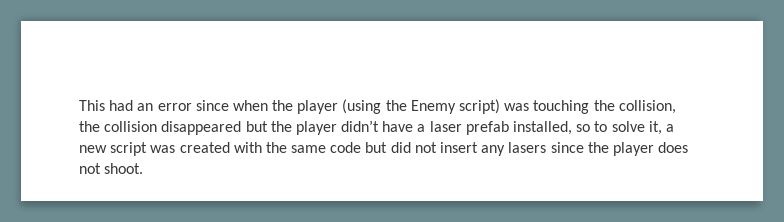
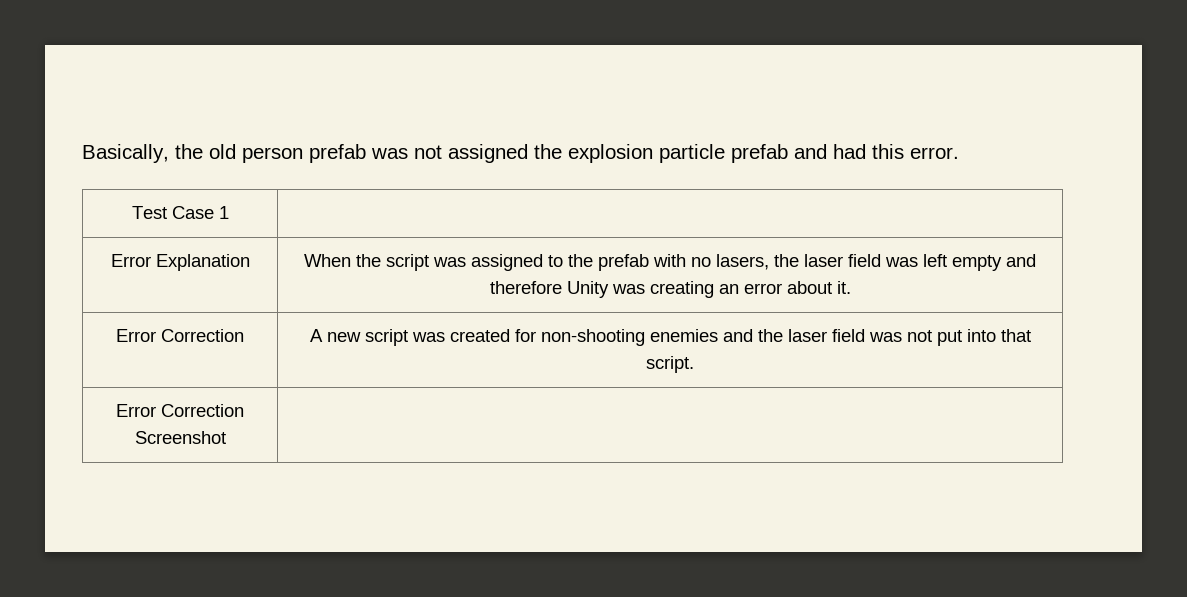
- This had an error since when the player (using the Enemy script) was touching the collision, the collision disappeared but the player didn’t have a laser prefab installed, so to solve it, a new script was created with the same code but did not insert any lasers since the player does not shoot.
+ Basically, the old person prefab was not assigned the explosion particle prefab and had this error.
+ Test Case 1 |
+ Error Explanation | When the script was assigned to the prefab with no lasers, the laser field was left empty and therefore Unity was creating an error about it.
+ Error Correction | A new script was created for non-shooting enemies and the laser field was not put into that script.
+ Error Correction Screenshot |

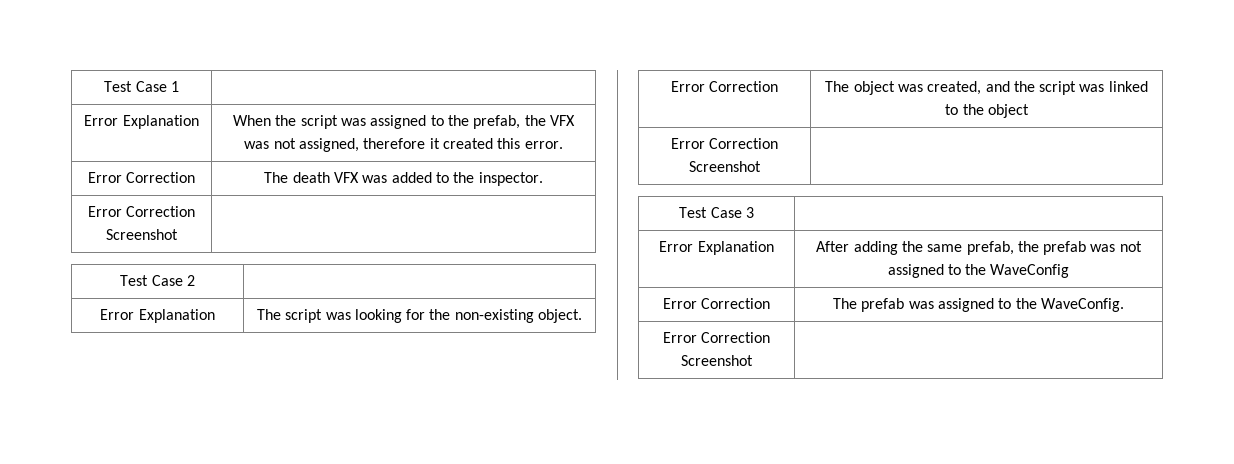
- Basically, the old person prefab was not assigned the explosion particle prefab and had this error.
- Error Explanation | When the script was assigned to the prefab with no lasers, the laser field was left empty and therefore Unity was creating an error about it.
- Error Correction | A new script was created for non-shooting enemies and the laser field was not put into that script.
+ Error Explanation | When the script was assigned to the prefab, the VFX was not assigned, therefore it created this error.
+ Error Correction | The death VFX was added to the inspector.
+ Error Correction Screenshot |
+ Test Case 2 |
+ Error Explanation | The script was looking for the non-existing object.
+ Error Correction | The object was created, and the script was linked to the object
+ Error Correction Screenshot |
+ Test Case 3 |
+ Error Explanation | After adding the same prefab, the prefab was not assigned to the WaveConfig
+ Error Correction | The prefab was assigned to the WaveConfig.

